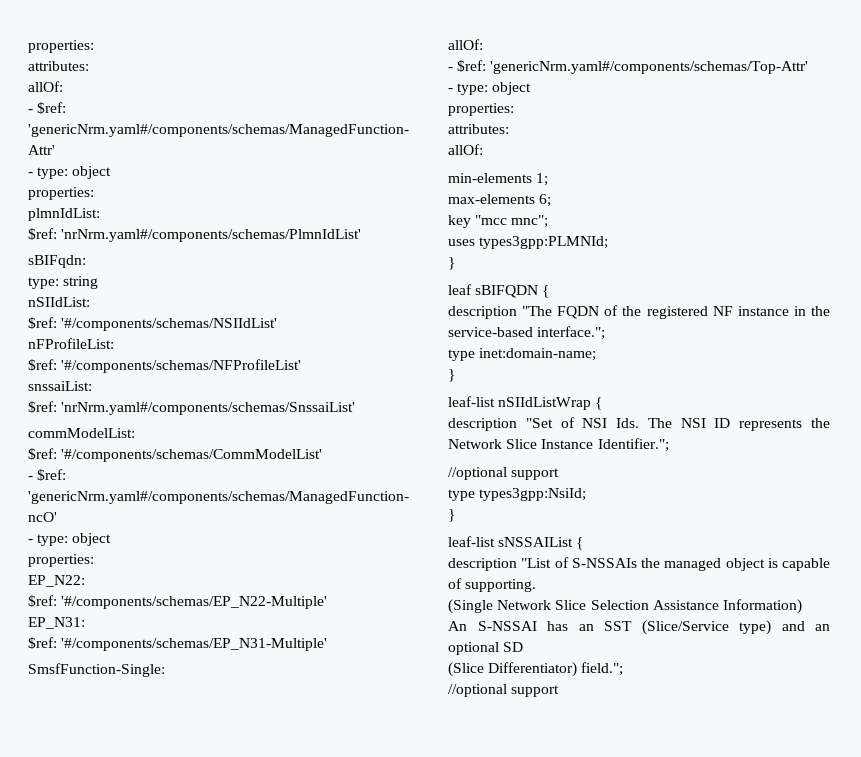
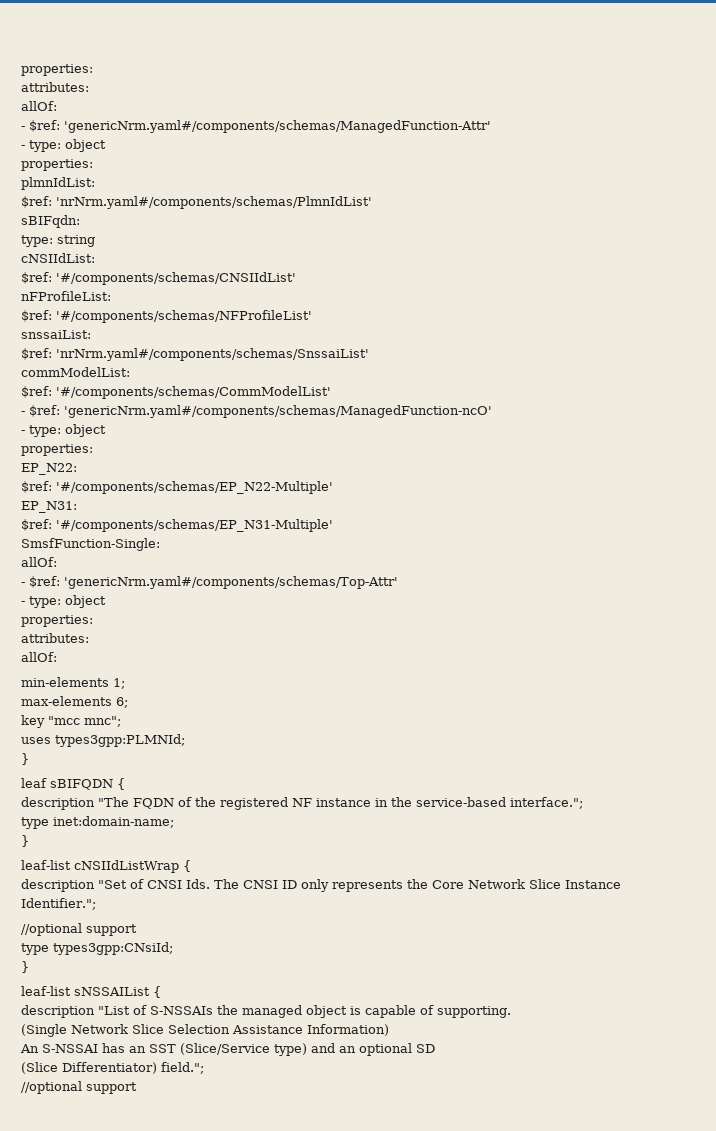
- nSIIdList:
- $ref: '#/components/schemas/NSIIdList'
+ cNSIIdList:
+ $ref: '#/components/schemas/CNSIIdList'
- leaf-list nSIIdListWrap {
+ leaf-list cNSIIdListWrap {
- description "Set of NSI Ids. The NSI ID represents the Network Slice Instance Identifier.";
+ description "Set of CNSI Ids. The CNSI ID only represents the Core Network Slice Instance Identifier.";
- type types3gpp:NsiId;
+ type types3gpp:CNsiId;

